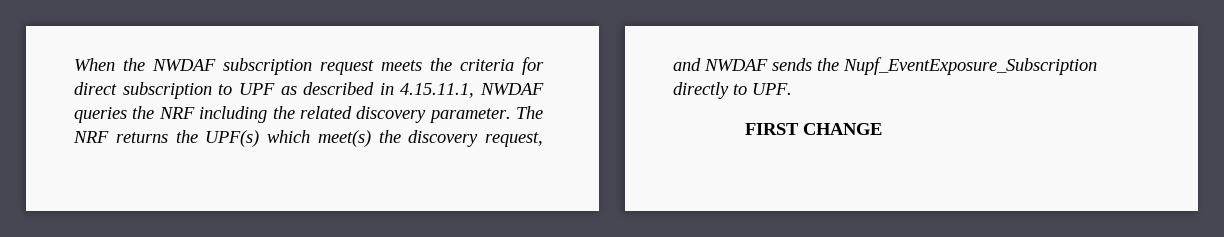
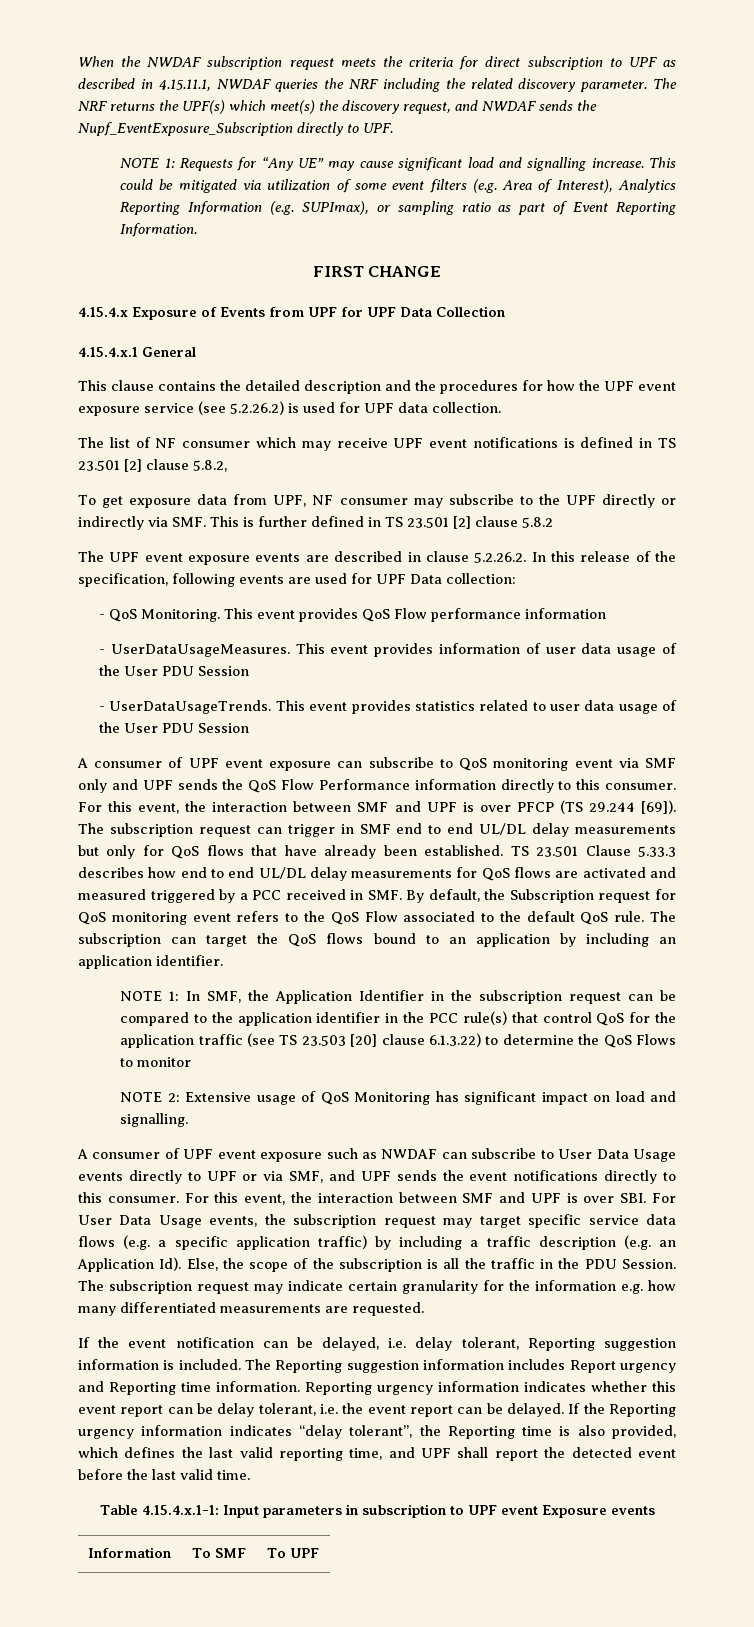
+ NOTE 1: Requests for “Any UE” may cause significant load and signalling increase. This could be mitigated via utilization of some event filters (e.g. Area of Interest), Analytics Reporting Information (e.g. SUPImax), or sampling ratio as part of Event Reporting Information.
  FIRST CHANGE
+ 4.15.4.x Exposure of Events from UPF for UPF Data Collection
+ 4.15.4.x.1 General
+ This clause contains the detailed description and the procedures for how the UPF event exposure service (see 5.2.26.2) is used for UPF data collection.
+ The list of NF consumer which may receive UPF event notifications is defined in TS 23.501 [2] clause 5.8.2,
+ To get exposure data from UPF, NF consumer may subscribe to the UPF directly or indirectly via SMF. This is further defined in TS 23.501 [2] clause 5.8.2
+ The UPF event exposure events are described in clause 5.2.26.2. In this release of the specification, following events are used for UPF Data collection:
+ - QoS Monitoring. This event provides QoS Flow performance information
+ - UserDataUsageMeasures. This event provides information of user data usage of the User PDU Session
+ - UserDataUsageTrends. This event provides statistics related to user data usage of the User PDU Session
+ A consumer of UPF event exposure can subscribe to QoS monitoring event via SMF only and UPF sends the QoS Flow Performance information directly to this consumer. For this event, the interaction between SMF and UPF is over PFCP (TS 29.244 [69]). The subscription request can trigger in SMF end to end UL/DL delay measurements but only for QoS flows that have already been established. TS 23.501 Clause 5.33.3 describes how end to end UL/DL delay measurements for QoS flows are activated and measured triggered by a PCC received in SMF. By default, the Subscription request for QoS monitoring event refers to the QoS Flow associated to the default QoS rule. The subscription can target the QoS flows bound to an application by including an application identifier.
+ NOTE 1: In SMF, the Application Identifier in the subscription request can be compared to the application identifier in the PCC rule(s) that control QoS for the application traffic (see TS 23.503 [20] clause 6.1.3.22) to determine the QoS Flows to monitor
+ NOTE 2: Extensive usage of QoS Monitoring has significant impact on load and signalling.
+ A consumer of UPF event exposure such as NWDAF can subscribe to User Data Usage events directly to UPF or via SMF, and UPF sends the event notifications directly to this consumer. For this event, the interaction between SMF and UPF is over SBI. For User Data Usage events, the subscription request may target specific service data flows (e.g. a specific application traffic) by including a traffic description (e.g. an Application Id). Else, the scope of the subscription is all the traffic in the PDU Session. The subscription request may indicate certain granularity for the information e.g. how many differentiated measurements are requested.
+ If the event notification can be delayed, i.e. delay tolerant, Reporting suggestion information is included. The Reporting suggestion information includes Report urgency and Reporting time information. Reporting urgency information indicates whether this event report can be delay tolerant, i.e. the event report can be delayed. If the Reporting urgency information indicates “delay tolerant”, the Reporting time is also provided, which defines the last valid reporting time, and UPF shall report the detected event before the last valid time.
+ Table 4.15.4.x.1-1: Input parameters in subscription to UPF event Exposure events
+ Information | To SMF | To UPF

